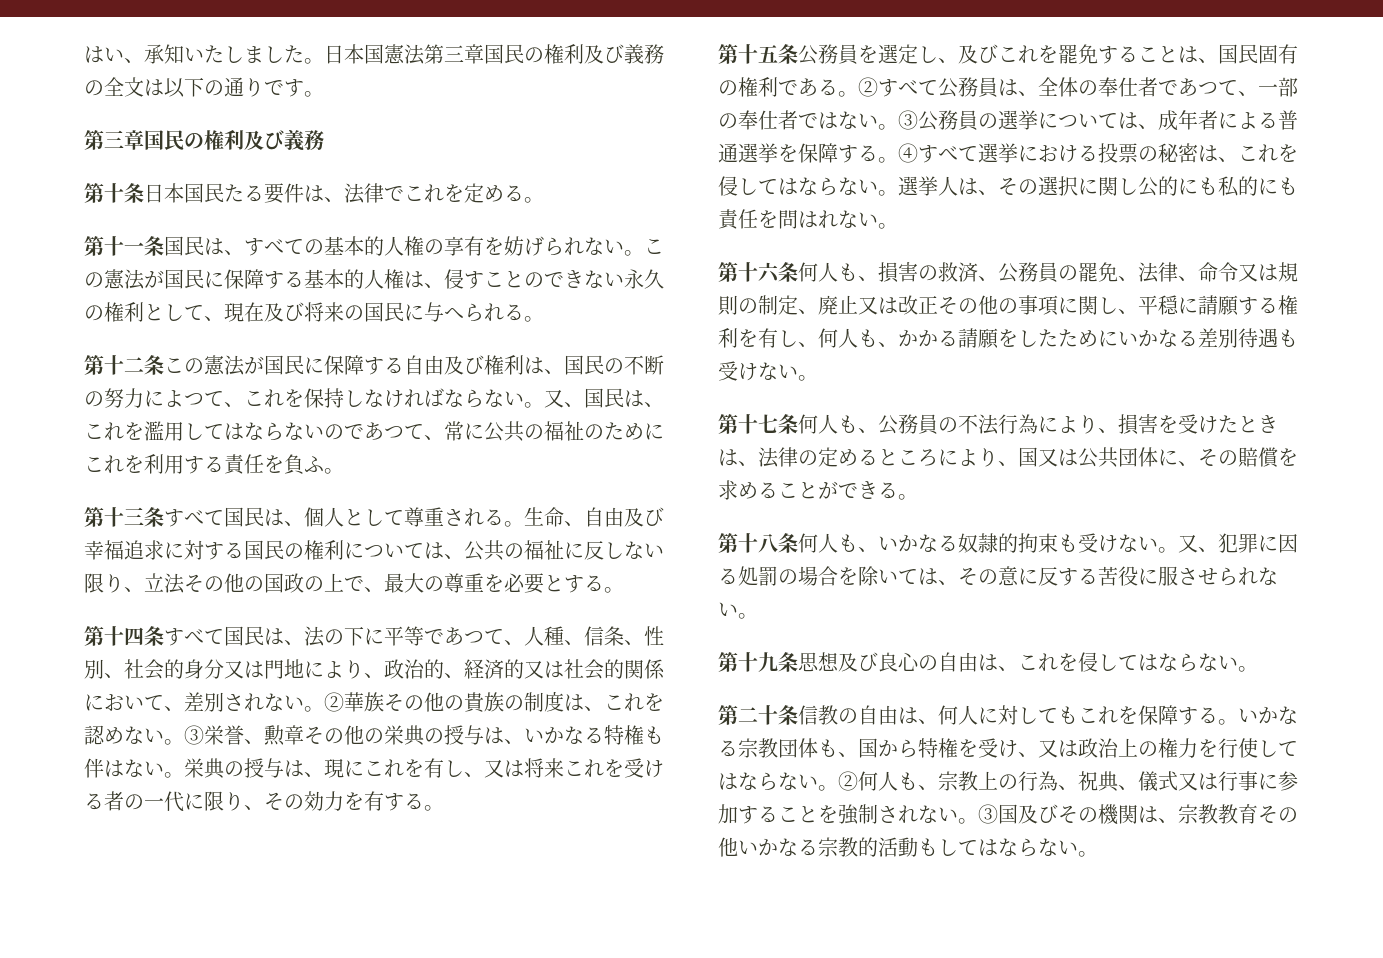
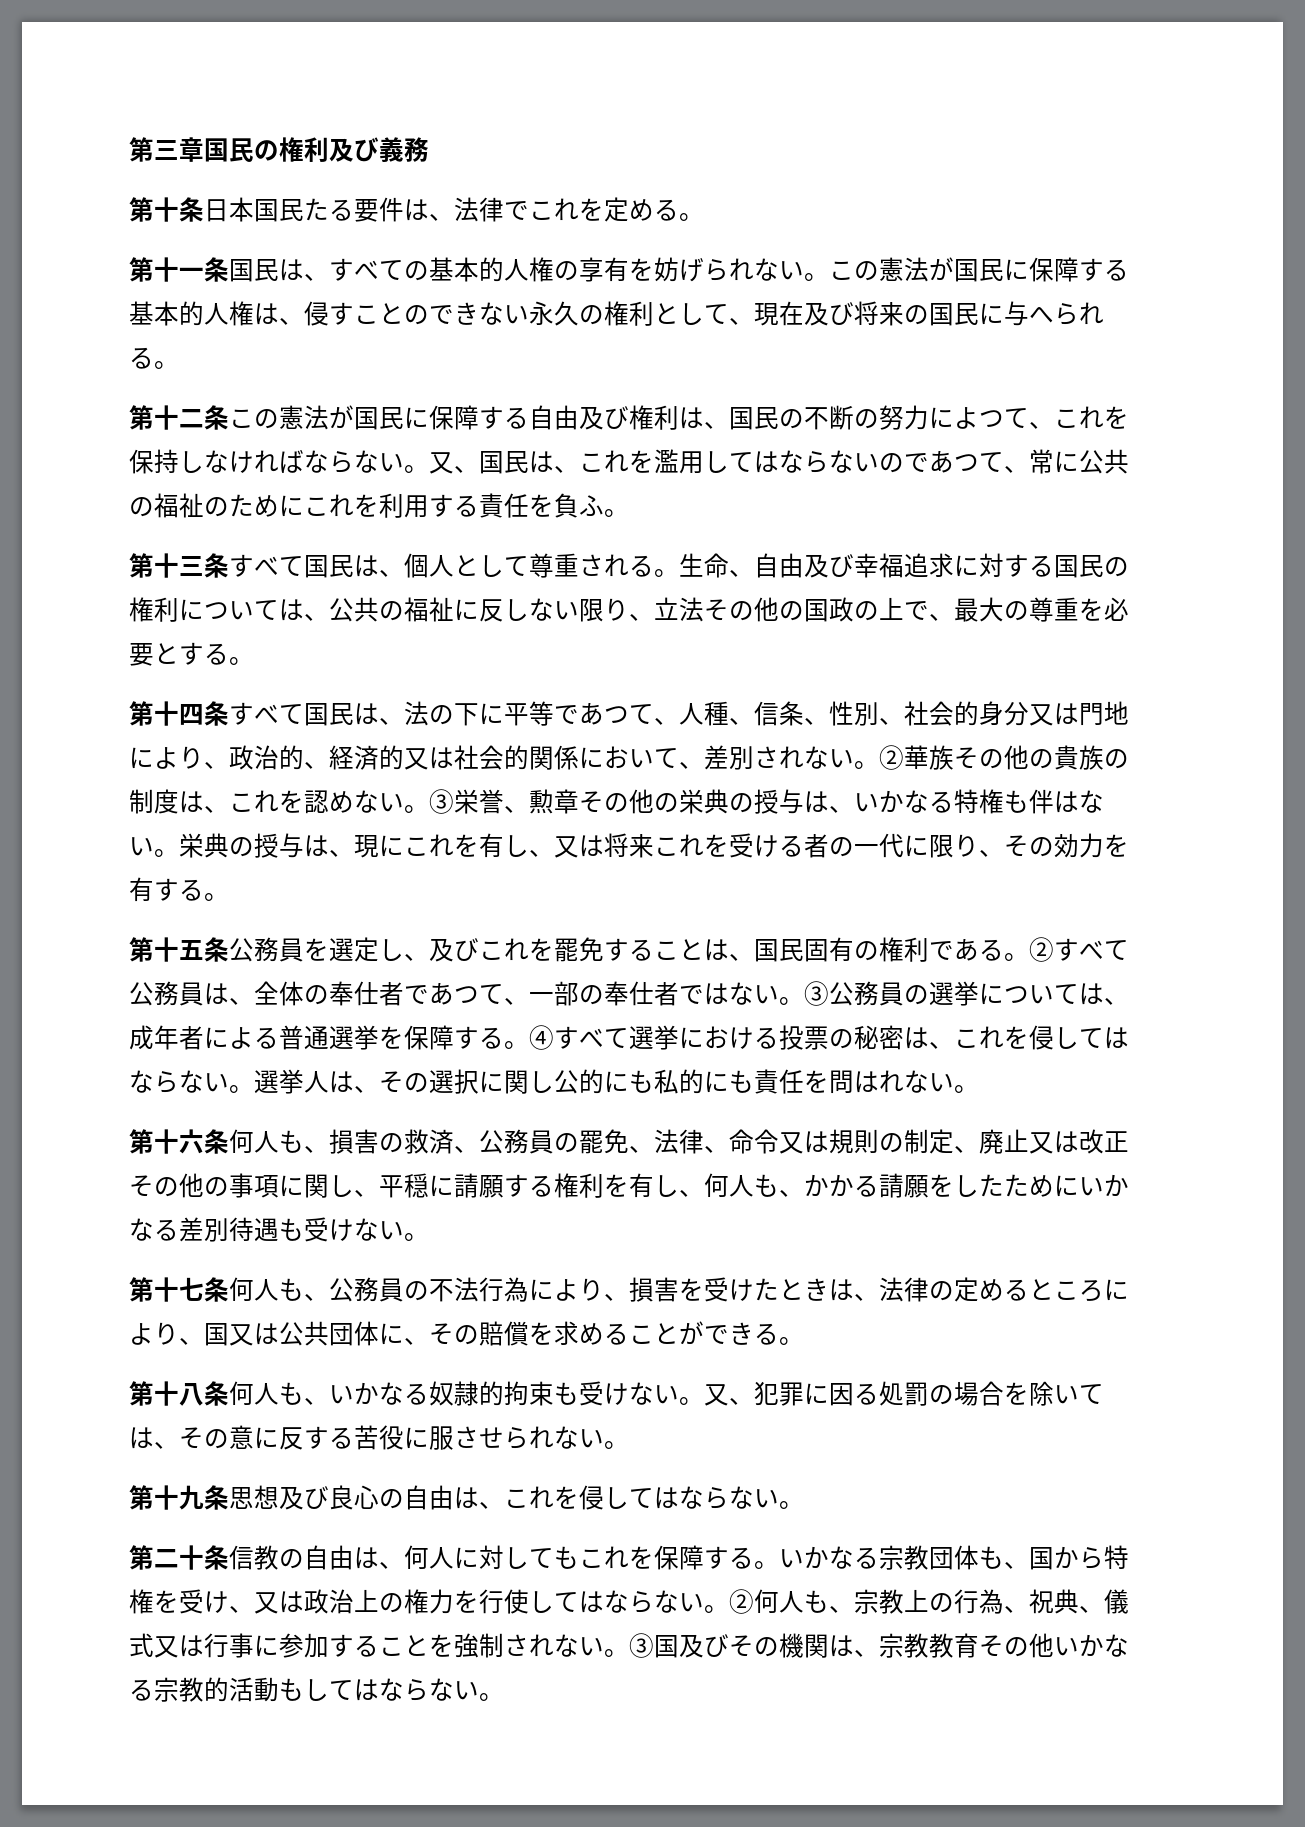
- はい、承知いたしました。日本国憲法第三章国民の権利及び義務の全文は以下の通りです。

